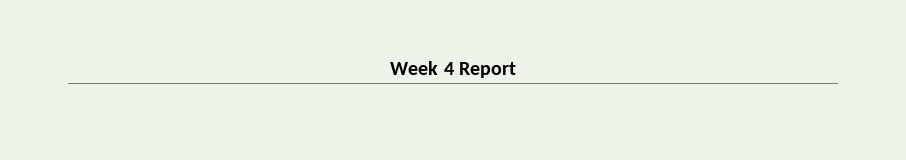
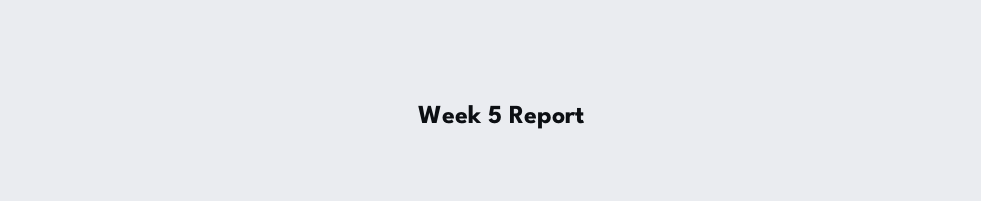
- Week 4 Report
+ Week 5 Report

